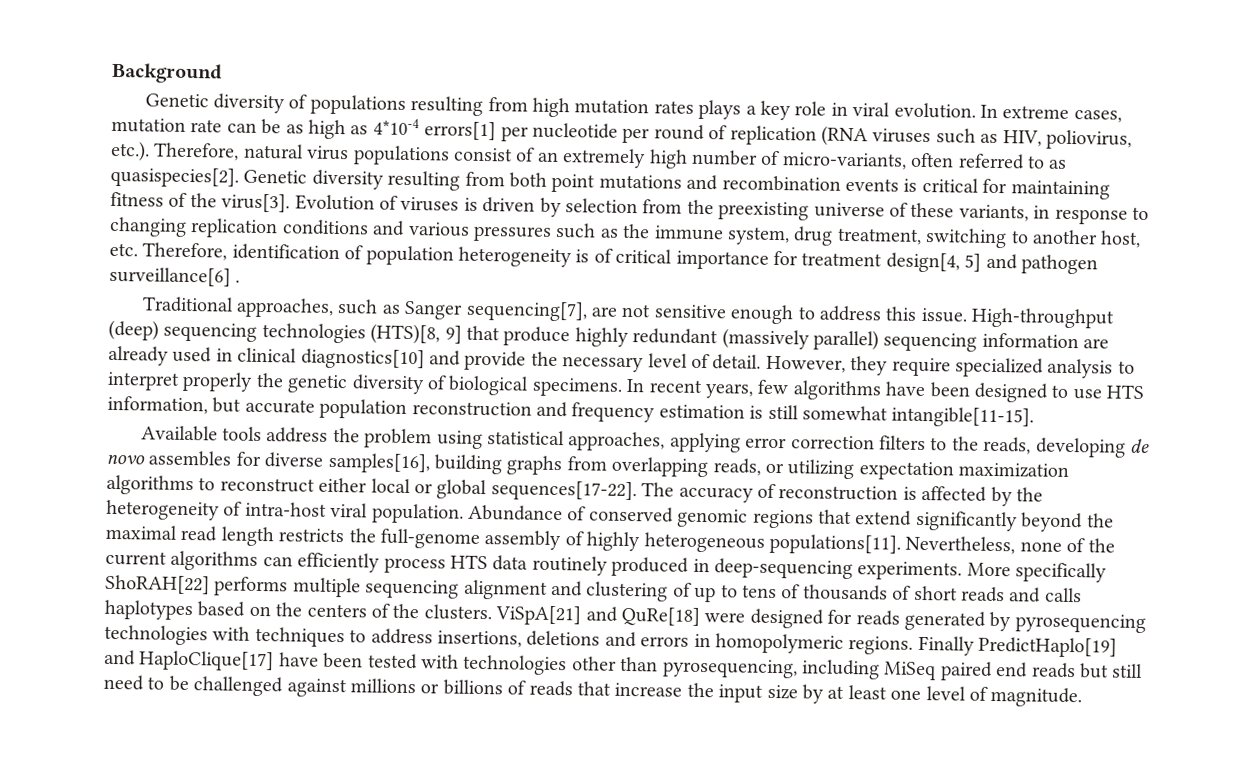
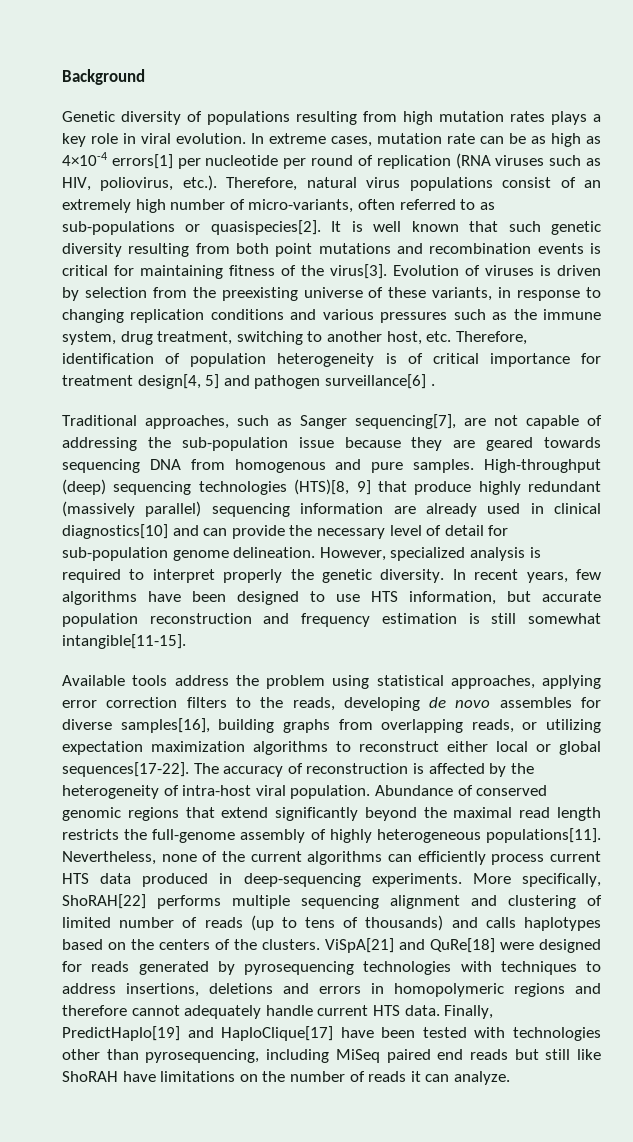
- In extreme cases, mutation rate can be as high as 4*10-4 errors[1] per nucleotide per round of replication (RNA viruses such as HIV, poliovirus, etc.). Therefore, natural virus populations consist of an extremely high number of micro-variants, often referred to as quasispecies[2]. Genetic diversity resulting from both point mutations and recombination events is critical for maintaining fitness of the virus[3].
+ In extreme cases, mutation rate can be as high as 4×10-4 errors[1] per nucleotide per round of replication (RNA viruses such as HIV, poliovirus, etc.). Therefore, natural virus populations consist of an extremely high number of micro-variants, often referred to as sub-populations or quasispecies[2]. It is well known that such genetic diversity resulting from both point mutations and recombination events is critical for maintaining fitness of the virus[3].
- Traditional approaches, such as Sanger sequencing[7], are not sensitive enough to address this issue.
+ Traditional approaches, such as Sanger sequencing[7], are not capable of addressing the sub-population issue because they are geared towards sequencing DNA from homogenous and pure samples.
- High-throughput (deep) sequencing technologies (HTS)[8, 9] that produce highly redundant (massively parallel) sequencing information are already used in clinical diagnostics[10] and provide the necessary level of detail. However, they require specialized analysis to interpret properly the genetic diversity of biological specimens.
+ High-throughput (deep) sequencing technologies (HTS)[8, 9] that produce highly redundant (massively parallel) sequencing information are already used in clinical diagnostics[10] and can provide the necessary level of detail for sub-population genome delineation. However, specialized analysis is required to interpret properly the genetic diversity.
- Nevertheless, none of the current algorithms can efficiently process HTS data routinely produced in deep-sequencing experiments.
+ Nevertheless, none of the current algorithms can efficiently process current HTS data produced in deep-sequencing experiments.
- More specifically ShoRAH[22] performs multiple sequencing alignment and clustering of up to tens of thousands of short reads and calls haplotypes based on the centers of the clusters.
+ More specifically, ShoRAH[22] performs multiple sequencing alignment and clustering of limited number of reads (up to tens of thousands) and calls haplotypes based on the centers of the clusters.
- ViSpA[21] and QuRe[18] were designed for reads generated by pyrosequencing technologies with techniques to address insertions, deletions and errors in homopolymeric regions. Finally PredictHaplo[19] and HaploClique[17] have been tested with technologies other than pyrosequencing, including MiSeq paired end reads but still need to be challenged against millions or billions of reads that increase the input size by at least one level of magnitude.
+ ViSpA[21] and QuRe[18] were designed for reads generated by pyrosequencing technologies with techniques to address insertions, deletions and errors in homopolymeric regions and therefore cannot adequately handle current HTS data. Finally, PredictHaplo[19] and HaploClique[17] have been tested with technologies other than pyrosequencing, including MiSeq paired end reads but still like ShoRAH have limitations on the number of reads it can analyze.

